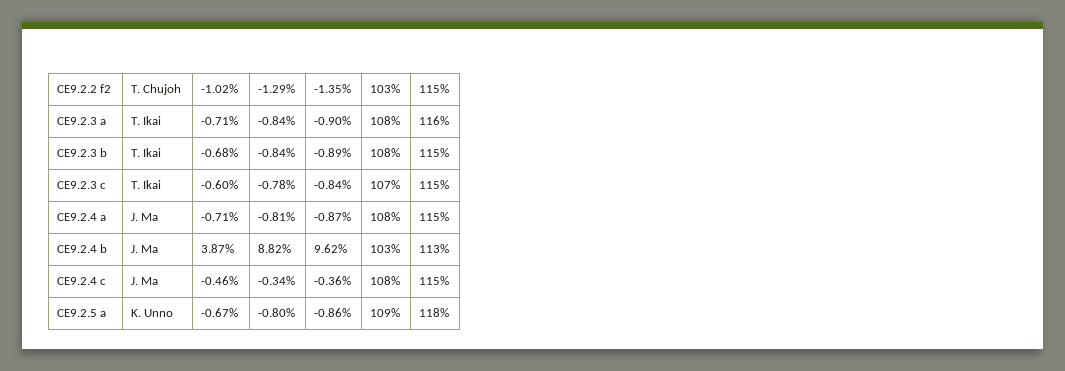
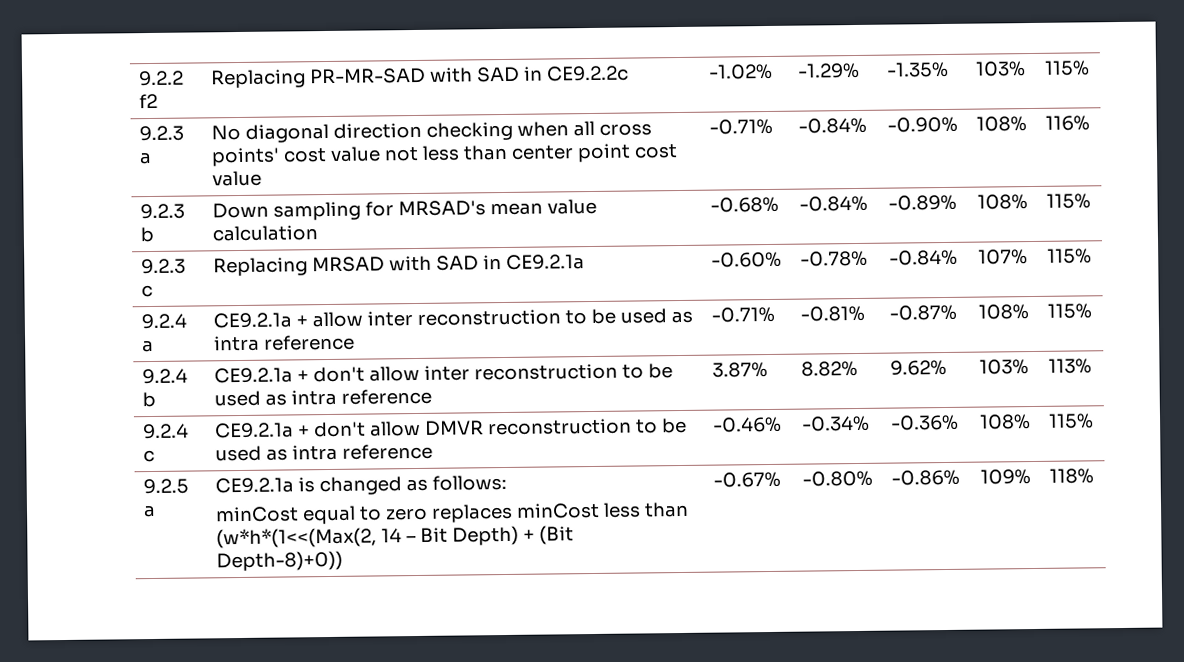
- CE9.2.2 f2 | T. Chujoh | -1.02% | -1.29% | -1.35% | 103% | 115%
+ 9.2.2 f2 | Replacing PR-MR-SAD with SAD in CE9.2.2c | -1.02% | -1.29% | -1.35% | 103% | 115%
- CE9.2.3 a | T. Ikai | -0.71% | -0.84% | -0.90% | 108% | 116%
+ 9.2.3 a | No diagonal direction checking when all cross points' cost value not less than center point cost value | -0.71% | -0.84% | -0.90% | 108% | 116%
- CE9.2.3 b | T. Ikai | -0.68% | -0.84% | -0.89% | 108% | 115%
+ 9.2.3 b | Down sampling for MRSAD's mean value calculation | -0.68% | -0.84% | -0.89% | 108% | 115%
- CE9.2.3 c | T. Ikai | -0.60% | -0.78% | -0.84% | 107% | 115%
+ 9.2.3 c | Replacing MRSAD with SAD in CE9.2.1a | -0.60% | -0.78% | -0.84% | 107% | 115%
- CE9.2.4 a | J. Ma | -0.71% | -0.81% | -0.87% | 108% | 115%
+ 9.2.4 a | CE9.2.1a + allow inter reconstruction to be used as intra reference | -0.71% | -0.81% | -0.87% | 108% | 115%
- CE9.2.4 b | J. Ma | 3.87% | 8.82% | 9.62% | 103% | 113%
+ 9.2.4 b | CE9.2.1a + don't allow inter reconstruction to be used as intra reference | 3.87% | 8.82% | 9.62% | 103% | 113%
- CE9.2.4 c | J. Ma | -0.46% | -0.34% | -0.36% | 108% | 115%
+ 9.2.4 c | CE9.2.1a + don't allow DMVR reconstruction to be used as intra reference | -0.46% | -0.34% | -0.36% | 108% | 115%
- CE9.2.5 a | K. Unno | -0.67% | -0.80% | -0.86% | 109% | 118%
+ 9.2.5 a | CE9.2.1a is changed as follows:
+ minCost equal to zero replaces minCost less than (w*h*(1<<(Max(2, 14 – Bit Depth) + (Bit Depth-8)+0)) | -0.67% | -0.80% | -0.86% | 109% | 118%

